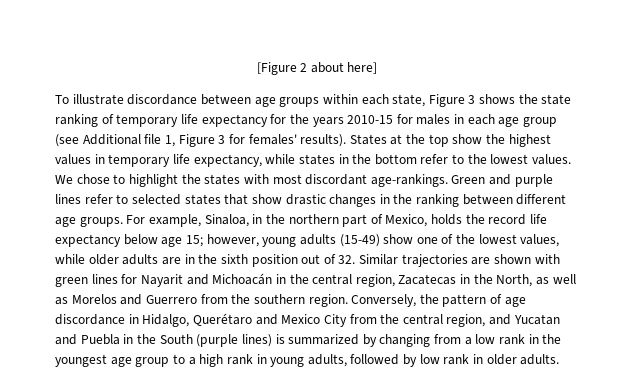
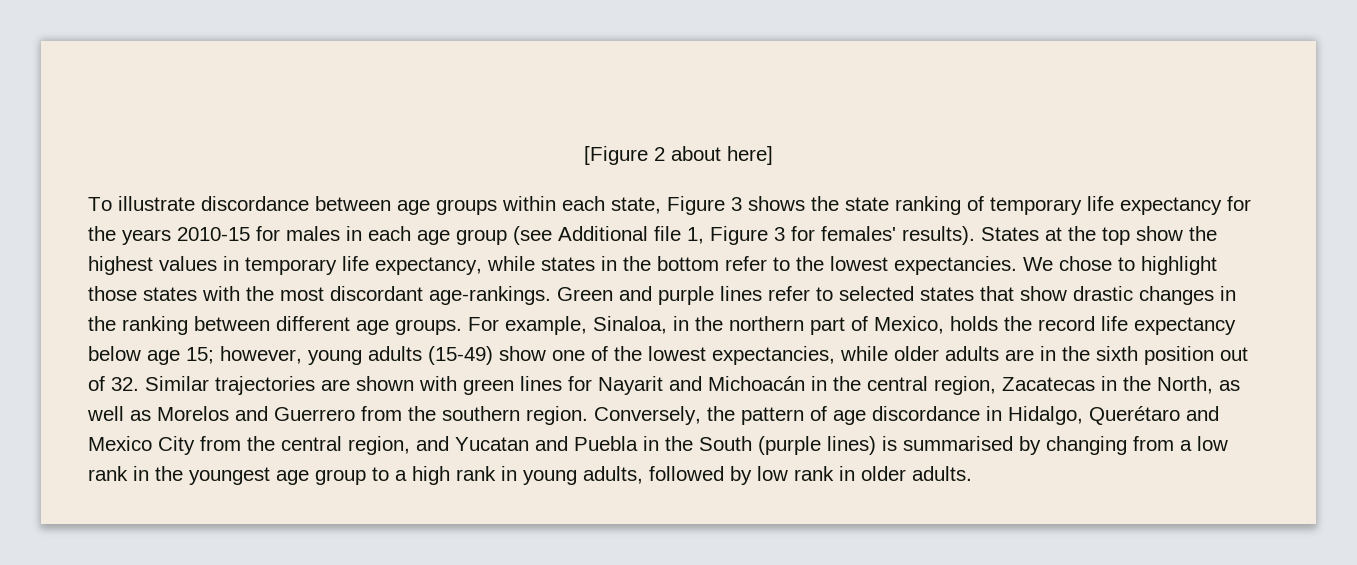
- States at the top show the highest values in temporary life expectancy, while states in the bottom refer to the lowest values.
+ States at the top show the highest values in temporary life expectancy, while states in the bottom refer to the lowest expectancies.
- We chose to highlight the states with most discordant age-rankings.
+ We chose to highlight those states with the most discordant age-rankings.
- however, young adults (15-49) show one of the lowest values, while older adults are in the sixth position out of 32. Similar trajectories are shown with green lines for Nayarit and Michoacán in the central region, Zacatecas in the North, as well as Morelos and Guerrero from the southern region.
+ however, young adults (15-49) show one of the lowest expectancies, while older adults are in the sixth position out of 32. Similar trajectories are shown with green lines for Nayarit and Michoacán in the central region, Zacatecas in the North, as well as Morelos and Guerrero from the southern region.
- Conversely, the pattern of age discordance in Hidalgo, Querétaro and Mexico City from the central region, and Yucatan and Puebla in the South (purple lines) is summarized by changing from a low rank in the youngest age group to a high rank in young adults, followed by low rank in older adults.
+ Conversely, the pattern of age discordance in Hidalgo, Querétaro and Mexico City from the central region, and Yucatan and Puebla in the South (purple lines) is summarised by changing from a low rank in the youngest age group to a high rank in young adults, followed by low rank in older adults.

